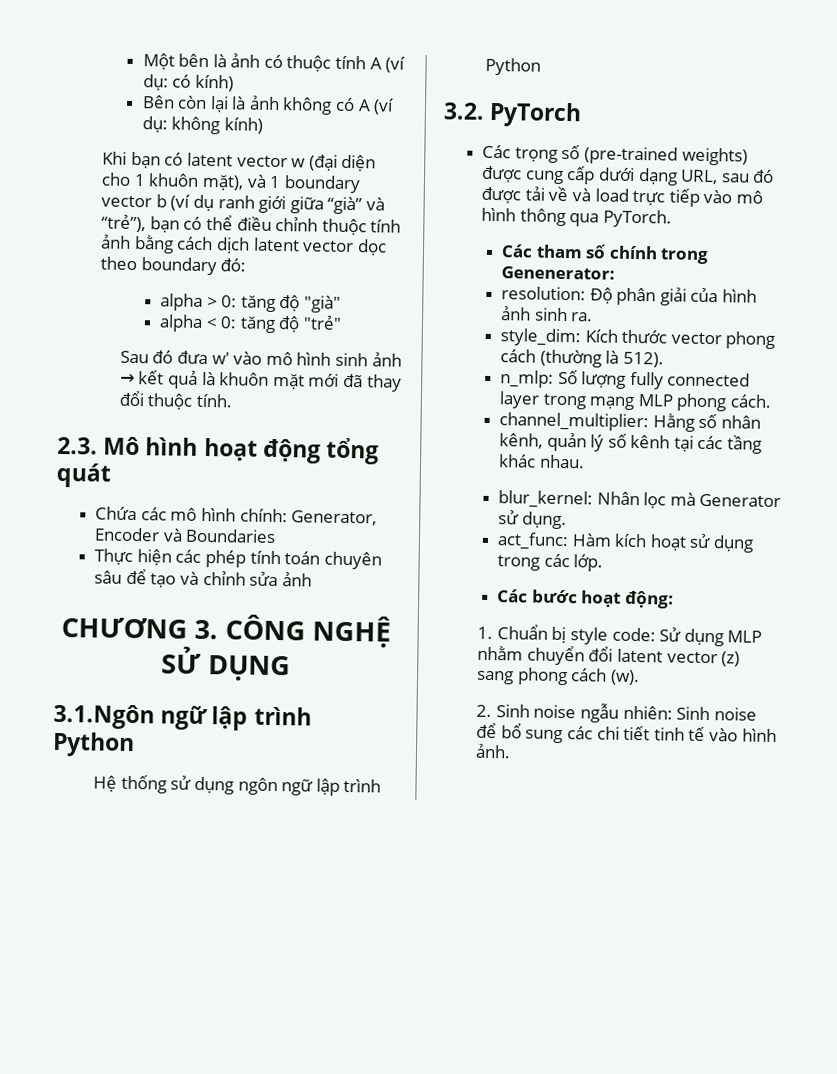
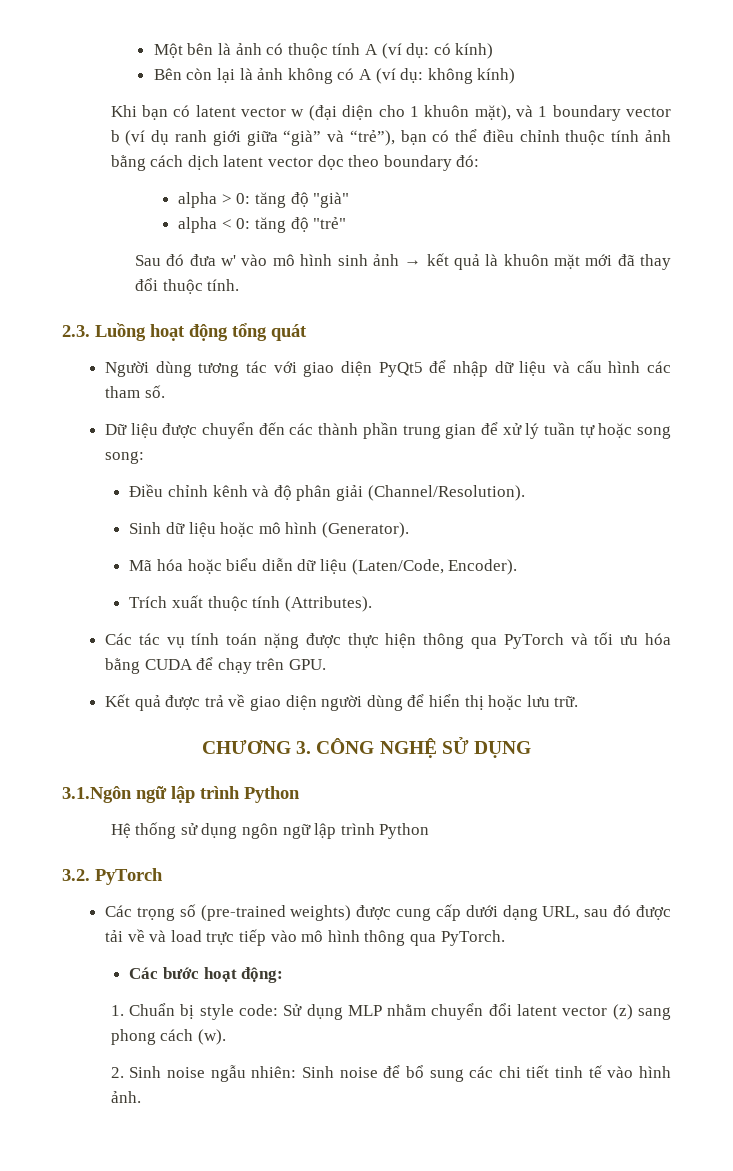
- 2.3. Mô hình hoạt động tổng quát
+ 2.3. Luồng hoạt động tổng quát
- Chứa các mô hình chính: Generator, Encoder và Boundaries
- Thực hiện các phép tính toán chuyên sâu để tạo và chỉnh sửa ảnh
+ Người dùng tương tác với giao diện PyQt5 để nhập dữ liệu và cấu hình các tham số.
+ Dữ liệu được chuyển đến các thành phần trung gian để xử lý tuần tự hoặc song song:
+ Điều chỉnh kênh và độ phân giải (Channel/Resolution).
+ Sinh dữ liệu hoặc mô hình (Generator).
+ Mã hóa hoặc biểu diễn dữ liệu (Laten/Code, Encoder).
+ Trích xuất thuộc tính (Attributes).
+ Các tác vụ tính toán nặng được thực hiện thông qua PyTorch và tối ưu hóa bằng CUDA để chạy trên GPU.
+ Kết quả được trả về giao diện người dùng để hiển thị hoặc lưu trữ.
- Các tham số chính trong Genenerator:
- resolution: Độ phân giải của hình ảnh sinh ra.
- style_dim: Kích thước vector phong cách (thường là 512).
- n_mlp: Số lượng fully connected layer trong mạng MLP phong cách.
- channel_multiplier: Hằng số nhân kênh, quản lý số kênh tại các tầng khác nhau.
- blur_kernel: Nhân lọc mà Generator sử dụng.
- act_func: Hàm kích hoạt sử dụng trong các lớp.

